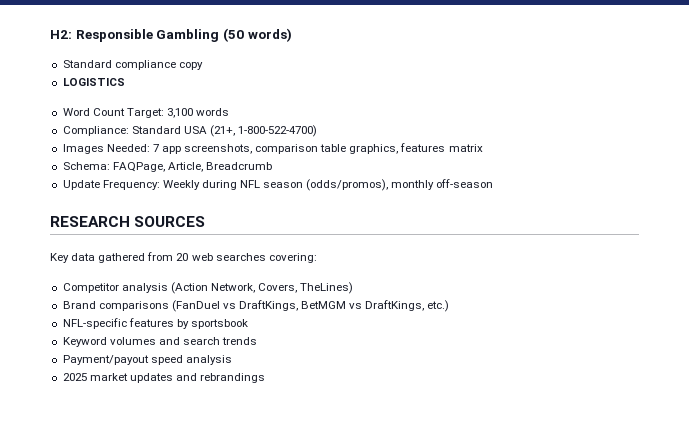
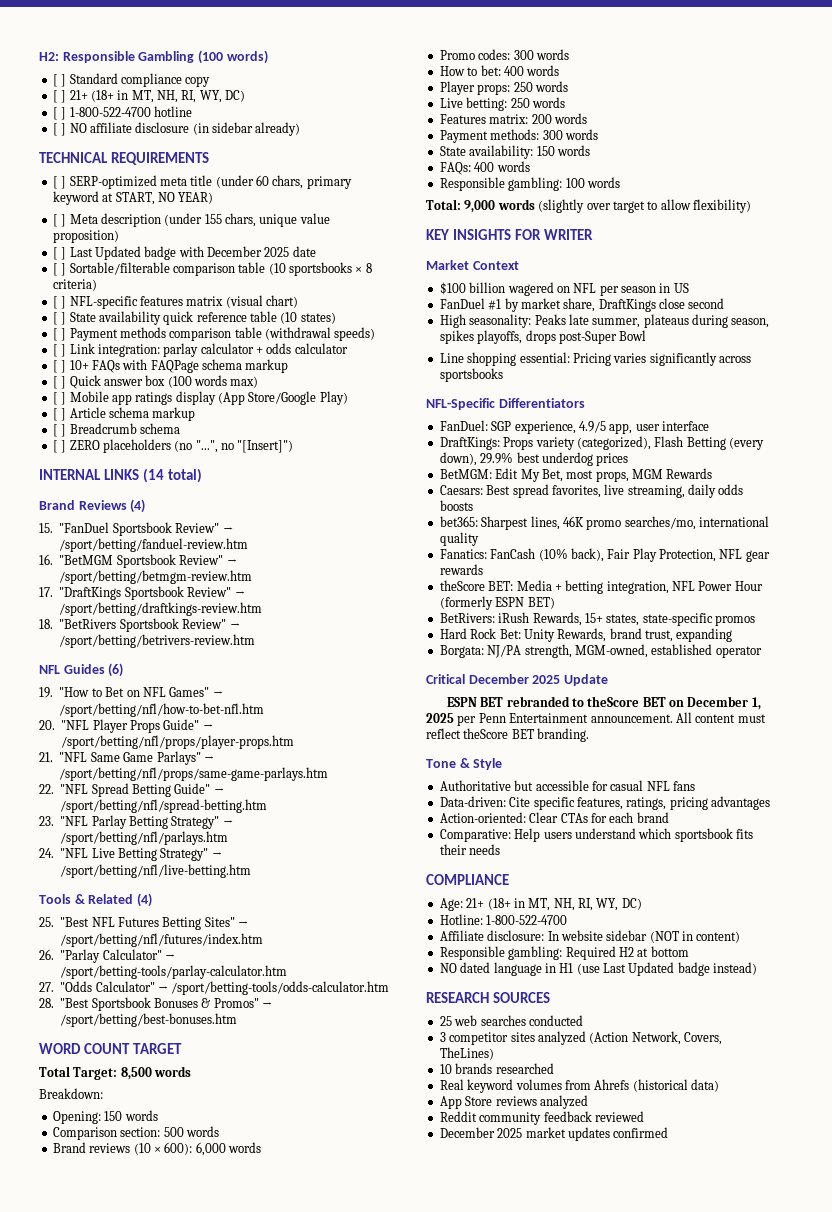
- H2: Responsible Gambling (50 words)
+ H2: Responsible Gambling (100 words)
- Standard compliance copy
+ [ ] Standard compliance copy
- LOGISTICS
- Word Count Target: 3,100 words
- Compliance: Standard USA (21+, 1-800-522-4700)
- Images Needed: 7 app screenshots, comparison table graphics, features matrix
- Schema: FAQPage, Article, Breadcrumb
- Update Frequency: Weekly during NFL season (odds/promos), monthly off-season
+ [ ] 21+ (18+ in MT, NH, RI, WY, DC)
+ [ ] 1-800-522-4700 hotline
+ [ ] NO affiliate disclosure (in sidebar already)
+ TECHNICAL REQUIREMENTS
+ [ ] SERP-optimized meta title (under 60 chars, primary keyword at START, NO YEAR)
+ [ ] Meta description (under 155 chars, unique value proposition)
+ [ ] Last Updated badge with December 2025 date
+ [ ] Sortable/filterable comparison table (10 sportsbooks × 8 criteria)
+ [ ] NFL-specific features matrix (visual chart)
+ [ ] State availability quick reference table (10 states)
+ [ ] Payment methods comparison table (withdrawal speeds)
+ [ ] Link integration: parlay calculator + odds calculator
+ [ ] 10+ FAQs with FAQPage schema markup
+ [ ] Quick answer box (100 words max)
+ [ ] Mobile app ratings display (App Store/Google Play)
+ [ ] Article schema markup
+ [ ] Breadcrumb schema
+ [ ] ZERO placeholders (no "...", no "[Insert]")
+ INTERNAL LINKS (14 total)
+ Brand Reviews (4)
+ 15. "FanDuel Sportsbook Review" → /sport/betting/fanduel-review.htm
+ 16. "BetMGM Sportsbook Review" → /sport/betting/betmgm-review.htm
+ 17. "DraftKings Sportsbook Review" → /sport/betting/draftkings-review.htm
+ 18. "BetRivers Sportsbook Review" → /sport/betting/betrivers-review.htm
+ NFL Guides (6)
+ 19. "How to Bet on NFL Games" → /sport/betting/nfl/how-to-bet-nfl.htm
+ 20. "NFL Player Props Guide" → /sport/betting/nfl/props/player-props.htm
+ 21. "NFL Same Game Parlays" → /sport/betting/nfl/props/same-game-parlays.htm
+ 22. "NFL Spread Betting Guide" → /sport/betting/nfl/spread-betting.htm
+ 23. "NFL Parlay Betting Strategy" → /sport/betting/nfl/parlays.htm
+ 24. "NFL Live Betting Strategy" → /sport/betting/nfl/live-betting.htm
+ Tools & Related (4)
+ 25. "Best NFL Futures Betting Sites" → /sport/betting/nfl/futures/index.htm
+ 26. "Parlay Calculator" → /sport/betting-tools/parlay-calculator.htm
+ 27. "Odds Calculator" → /sport/betting-tools/odds-calculator.htm
+ 28. "Best Sportsbook Bonuses & Promos" → /sport/betting/best-bonuses.htm
+ WORD COUNT TARGET
+ Total Target: 8,500 words
+ Breakdown:
+ Opening: 150 words
+ Comparison section: 500 words
+ Brand reviews (10 × 600): 6,000 words
+ Promo codes: 300 words
+ How to bet: 400 words
+ Player props: 250 words
+ Live betting: 250 words
+ Features matrix: 200 words
+ Payment methods: 300 words
+ State availability: 150 words
+ FAQs: 400 words
+ Responsible gambling: 100 words
+ Total: 9,000 words (slightly over target to allow flexibility)
+ KEY INSIGHTS FOR WRITER
+ Market Context
+ $100 billion wagered on NFL per season in US
+ FanDuel #1 by market share, DraftKings close second
+ High seasonality: Peaks late summer, plateaus during season, spikes playoffs, drops post-Super Bowl
+ Line shopping essential: Pricing varies significantly across sportsbooks
+ NFL-Specific Differentiators
+ FanDuel: SGP experience, 4.9/5 app, user interface
+ DraftKings: Props variety (categorized), Flash Betting (every down), 29.9% best underdog prices
+ BetMGM: Edit My Bet, most props, MGM Rewards
+ Caesars: Best spread favorites, live streaming, daily odds boosts
+ bet365: Sharpest lines, 46K promo searches/mo, international quality
+ Fanatics: FanCash (10% back), Fair Play Protection, NFL gear rewards
+ theScore BET: Media + betting integration, NFL Power Hour (formerly ESPN BET)
+ BetRivers: iRush Rewards, 15+ states, state-specific promos
+ Hard Rock Bet: Unity Rewards, brand trust, expanding
+ Borgata: NJ/PA strength, MGM-owned, established operator
+ Critical December 2025 Update
+ ESPN BET rebranded to theScore BET on December 1, 2025 per Penn Entertainment announcement. All content must reflect theScore BET branding.
+ Tone & Style
+ Authoritative but accessible for casual NFL fans
+ Data-driven: Cite specific features, ratings, pricing advantages
+ Action-oriented: Clear CTAs for each brand
+ Comparative: Help users understand which sportsbook fits their needs
+ COMPLIANCE
+ Age: 21+ (18+ in MT, NH, RI, WY, DC)
+ Hotline: 1-800-522-4700
+ Affiliate disclosure: In website sidebar (NOT in content)
+ Responsible gambling: Required H2 at bottom
+ NO dated language in H1 (use Last Updated badge instead)
  RESEARCH SOURCES
- Key data gathered from 20 web searches covering:
- Competitor analysis (Action Network, Covers, TheLines)
- Brand comparisons (FanDuel vs DraftKings, BetMGM vs DraftKings, etc.)
- NFL-specific features by sportsbook
- Keyword volumes and search trends
- Payment/payout speed analysis
- 2025 market updates and rebrandings
+ 25 web searches conducted
+ 3 competitor sites analyzed (Action Network, Covers, TheLines)
+ 10 brands researched
+ Real keyword volumes from Ahrefs (historical data)
+ App Store reviews analyzed
+ Reddit community feedback reviewed
+ December 2025 market updates confirmed

